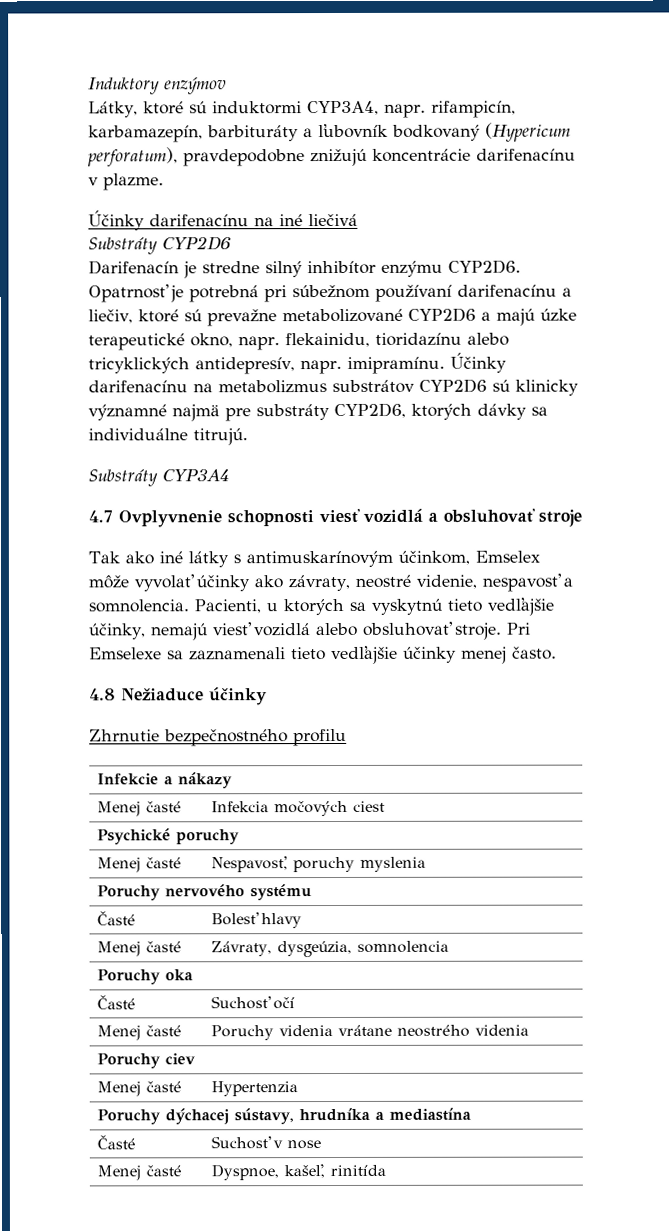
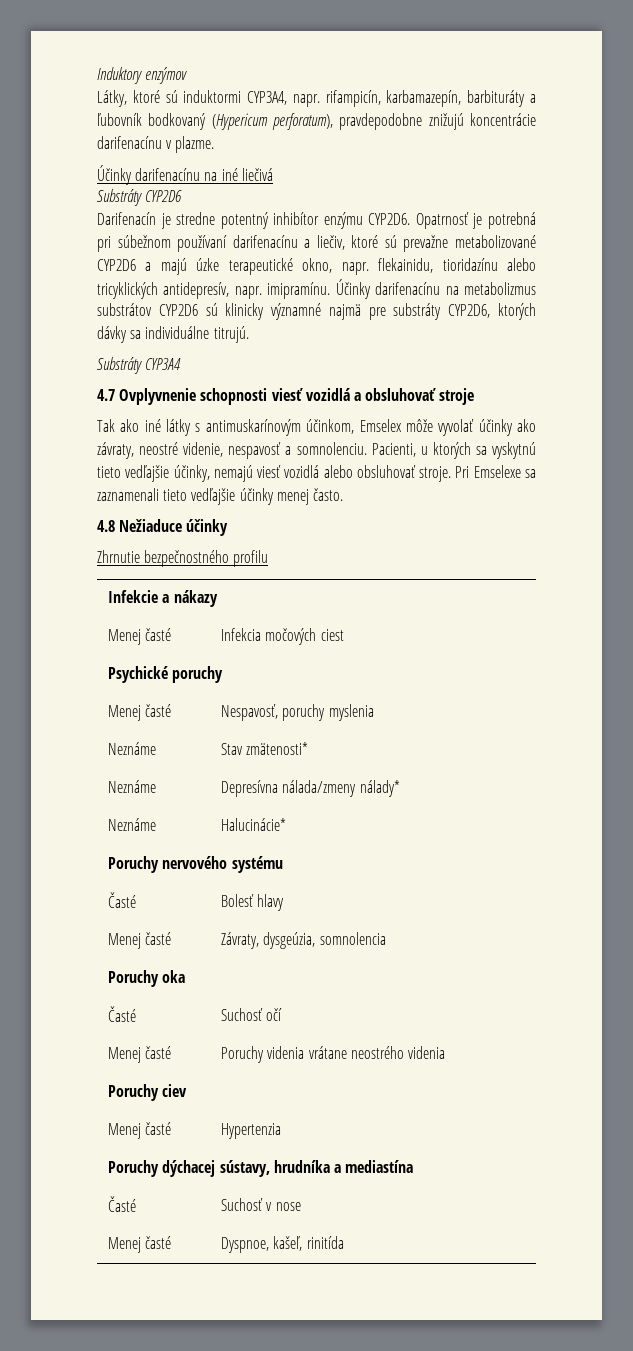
- Darifenacín je stredne silný inhibítor enzýmu CYP2D6.
+ Darifenacín je stredne potentný inhibítor enzýmu CYP2D6.
- Tak ako iné látky s antimuskarínovým účinkom, Emselex môže vyvolať účinky ako závraty, neostré videnie, nespavosť a somnolencia.
+ Tak ako iné látky s antimuskarínovým účinkom, Emselex môže vyvolať účinky ako závraty, neostré videnie, nespavosť a somnolenciu.
+ Neznáme | Stav zmätenosti*
+ Neznáme | Depresívna nálada/zmeny nálady*
+ Neznáme | Halucinácie*

